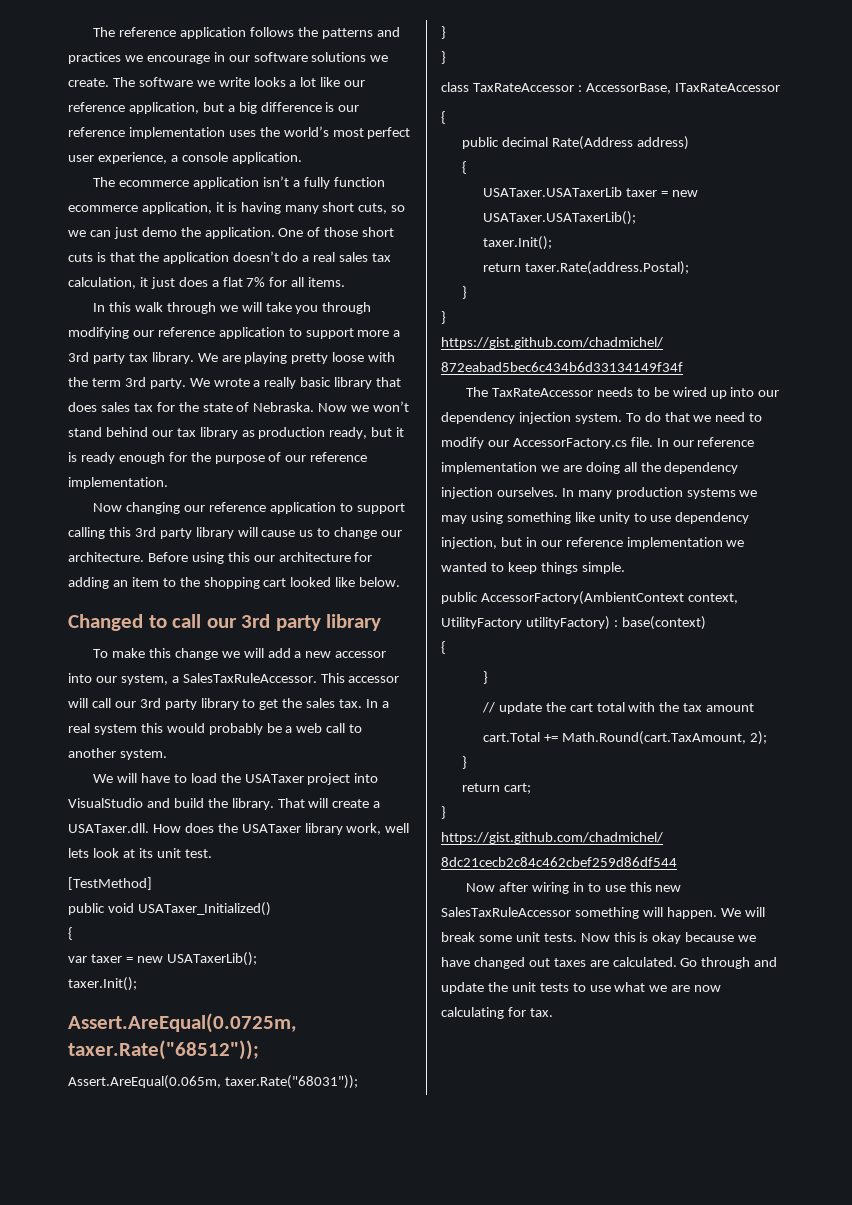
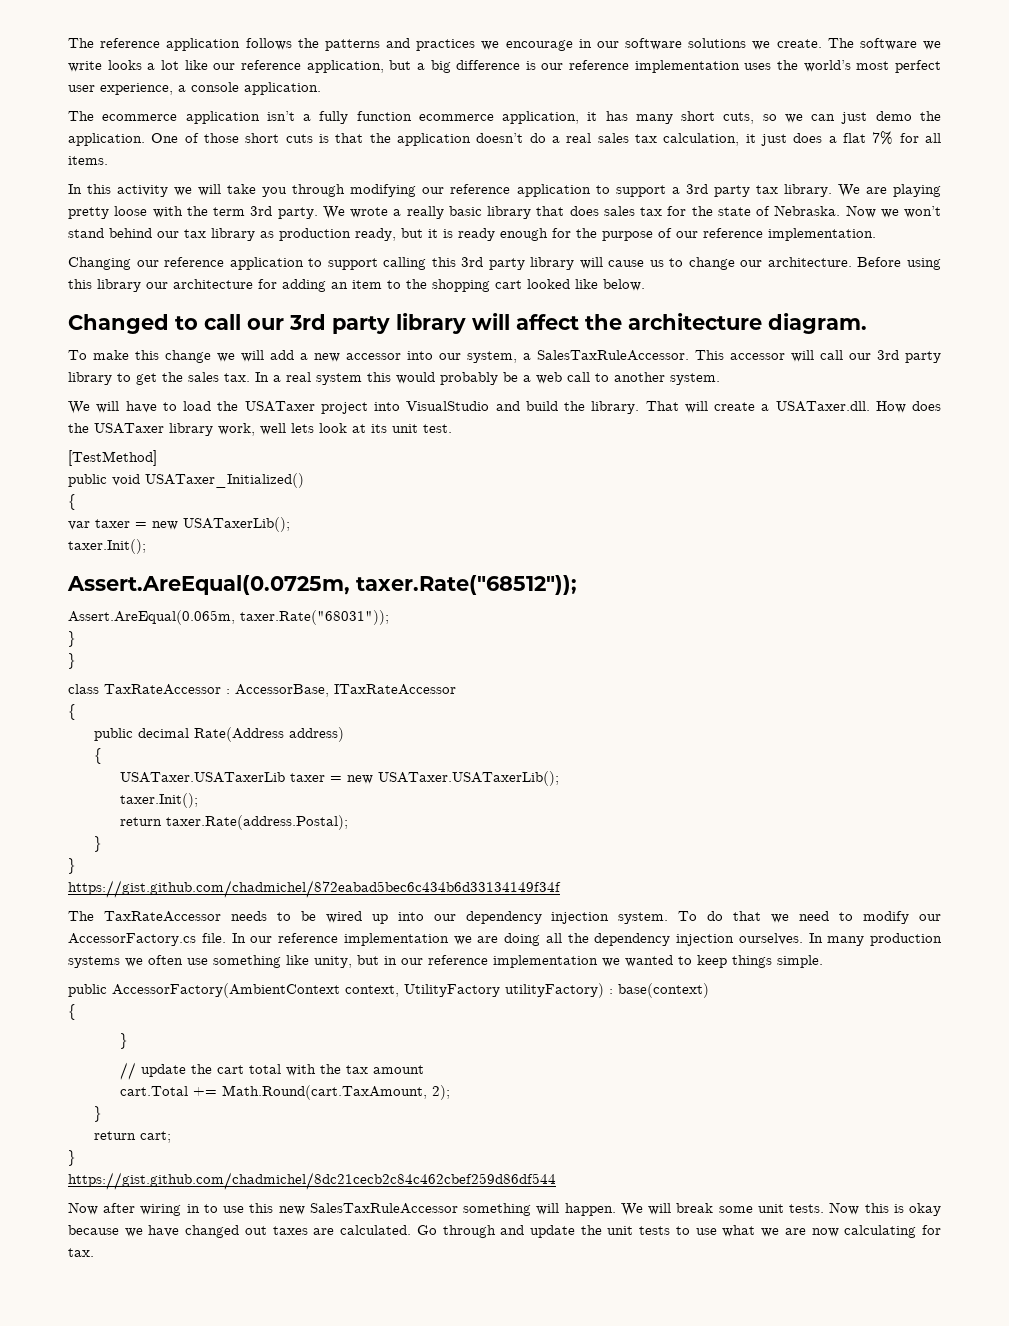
- The ecommerce application isn’t a fully function ecommerce application, it is having many short cuts, so we can just demo the application.
+ The ecommerce application isn’t a fully function ecommerce application, it has many short cuts, so we can just demo the application.
- In this walk through we will take you through modifying our reference application to support more a 3rd party tax library.
+ In this activity we will take you through modifying our reference application to support a 3rd party tax library.
- Now changing our reference application to support calling this 3rd party library will cause us to change our architecture.
+ Changing our reference application to support calling this 3rd party library will cause us to change our architecture.
- Before using this our architecture for adding an item to the shopping cart looked like below.
+ Before using this library our architecture for adding an item to the shopping cart looked like below.
- Changed to call our 3rd party library
+ Changed to call our 3rd party library will affect the architecture diagram.
- In many production systems we may using something like unity to use dependency injection, but in our reference implementation we wanted to keep things simple.
+ In many production systems we often use something like unity, but in our reference implementation we wanted to keep things simple.

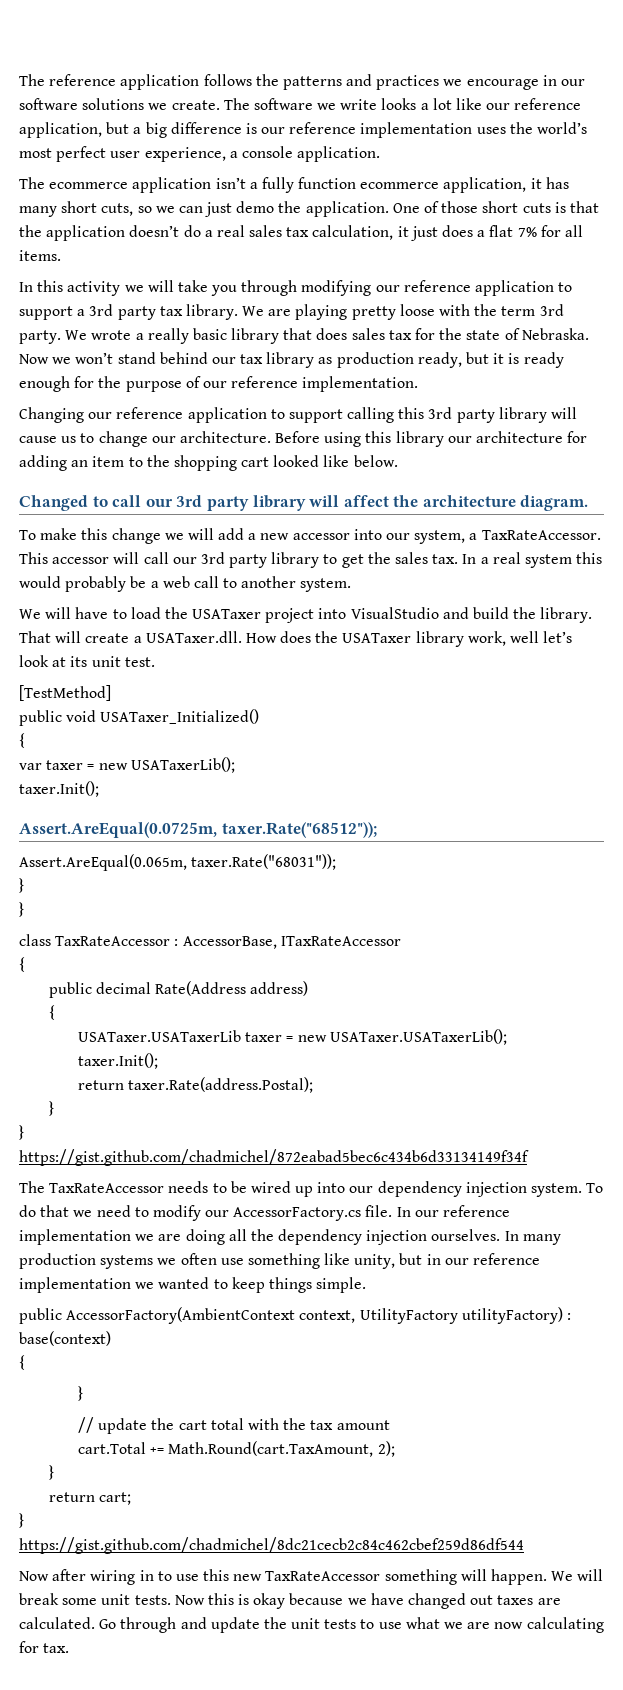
- To make this change we will add a new accessor into our system, a SalesTaxRuleAccessor.
+ To make this change we will add a new accessor into our system, a TaxRateAccessor.
- That will create a USATaxer.dll. How does the USATaxer library work, well lets look at its unit test.
+ That will create a USATaxer.dll. How does the USATaxer library work, well let’s look at its unit test.
- Now after wiring in to use this new SalesTaxRuleAccessor something will happen.
+ Now after wiring in to use this new TaxRateAccessor something will happen.

